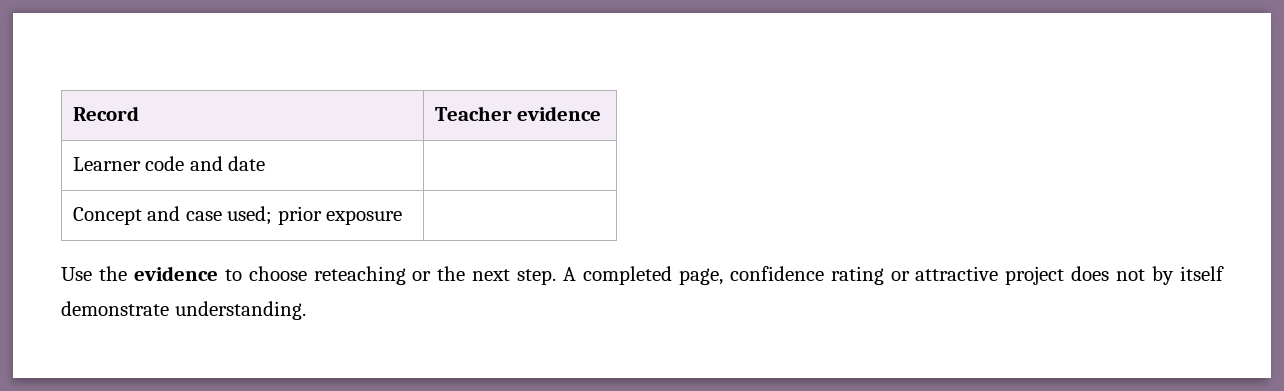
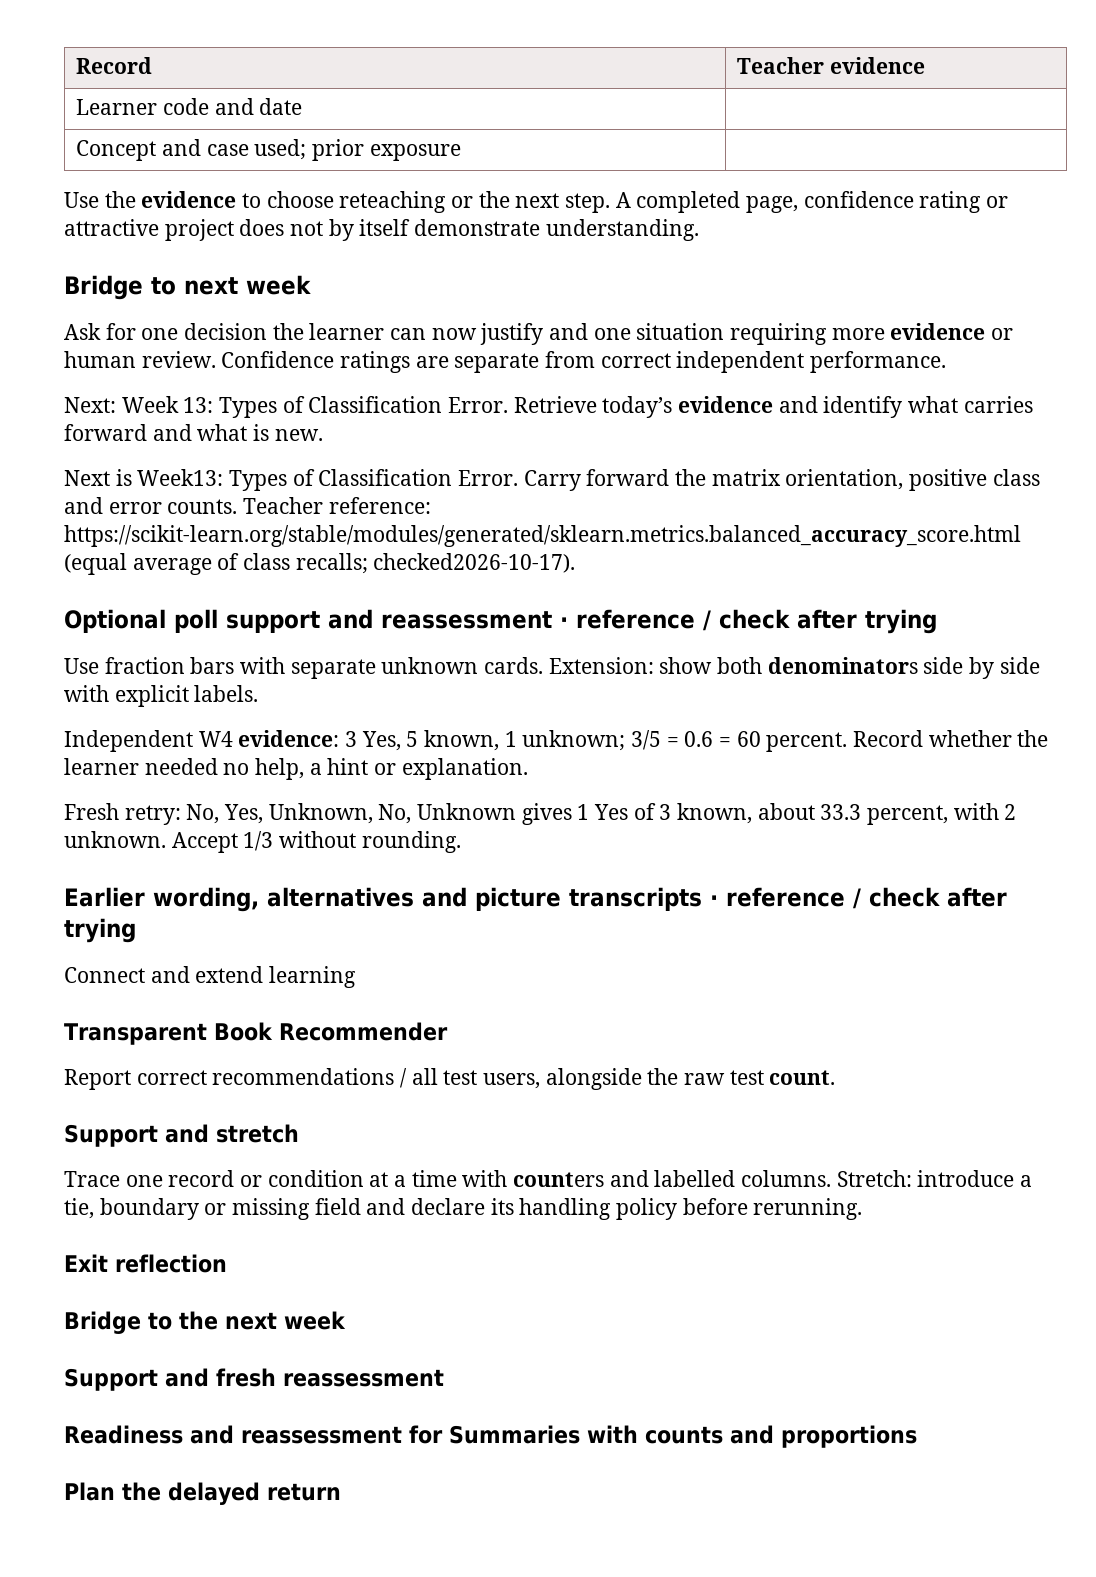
+ Bridge to next week
+ Ask for one decision the learner can now justify and one situation requiring more evidence or human review. Confidence ratings are separate from correct independent performance.
+ Next: Week 13: Types of Classification Error. Retrieve today’s evidence and identify what carries forward and what is new.
+ Next is Week13: Types of Classification Error. Carry forward the matrix orientation, positive class and error counts. Teacher reference: https://scikit-learn.org/stable/modules/generated/sklearn.metrics.balanced_accuracy_score.html (equal average of class recalls; checked2026-10-17).
+ Optional poll support and reassessment · reference / check after trying
+ Use fraction bars with separate unknown cards. Extension: show both denominators side by side with explicit labels.
+ Independent W4 evidence: 3 Yes, 5 known, 1 unknown; 3/5 = 0.6 = 60 percent. Record whether the learner needed no help, a hint or explanation.
+ Fresh retry: No, Yes, Unknown, No, Unknown gives 1 Yes of 3 known, about 33.3 percent, with 2 unknown. Accept 1/3 without rounding.
+ Earlier wording, alternatives and picture transcripts · reference / check after trying
+ Connect and extend learning
+ Transparent Book Recommender
+ Report correct recommendations / all test users, alongside the raw test count.
+ Support and stretch
+ Trace one record or condition at a time with counters and labelled columns. Stretch: introduce a tie, boundary or missing field and declare its handling policy before rerunning.
+ Exit reflection
+ Bridge to the next week
+ Support and fresh reassessment
+ Readiness and reassessment for Summaries with counts and proportions
+ Plan the delayed return

